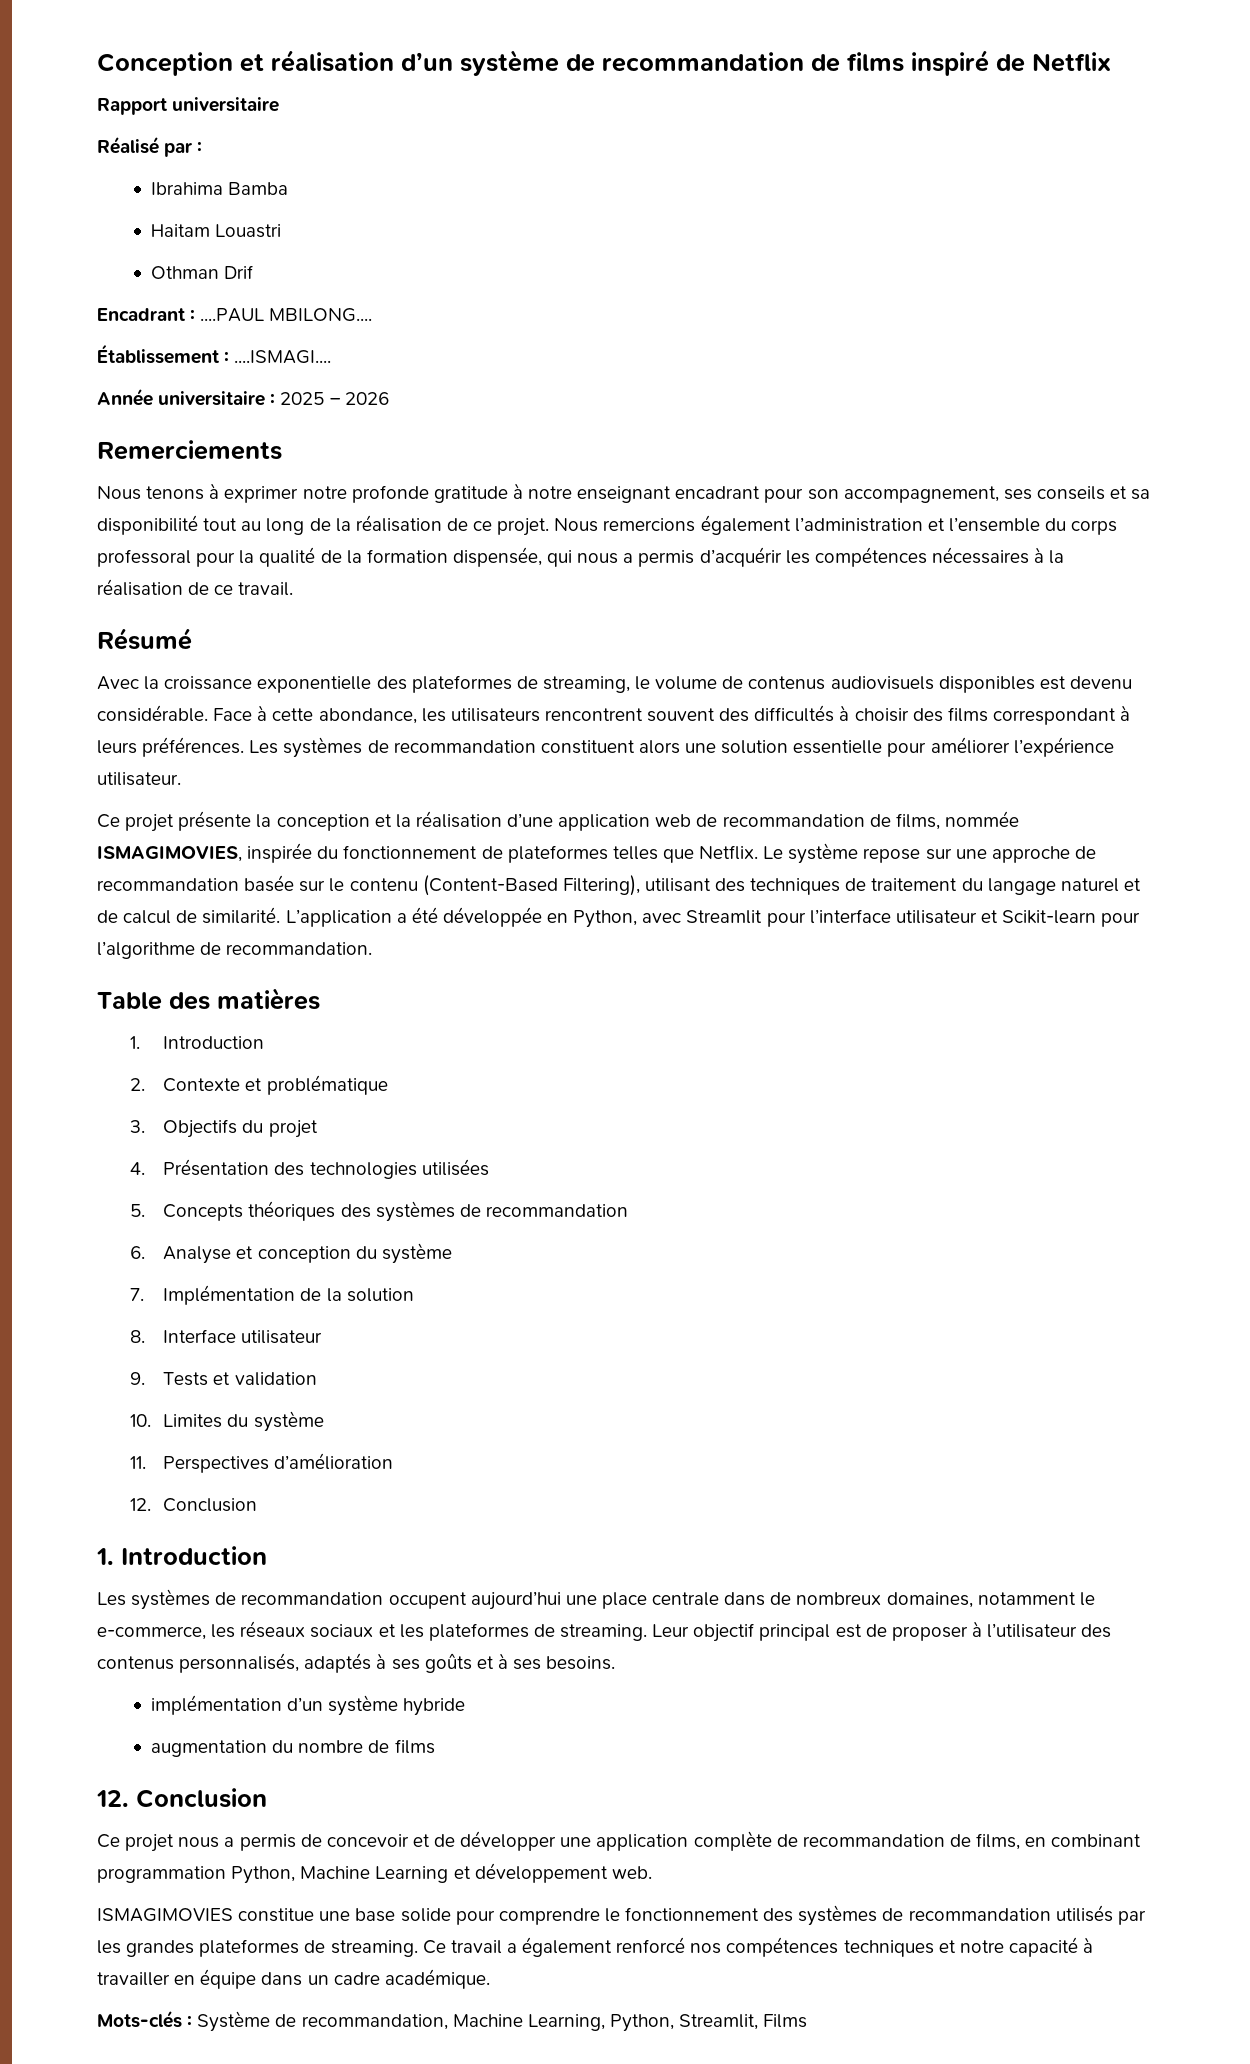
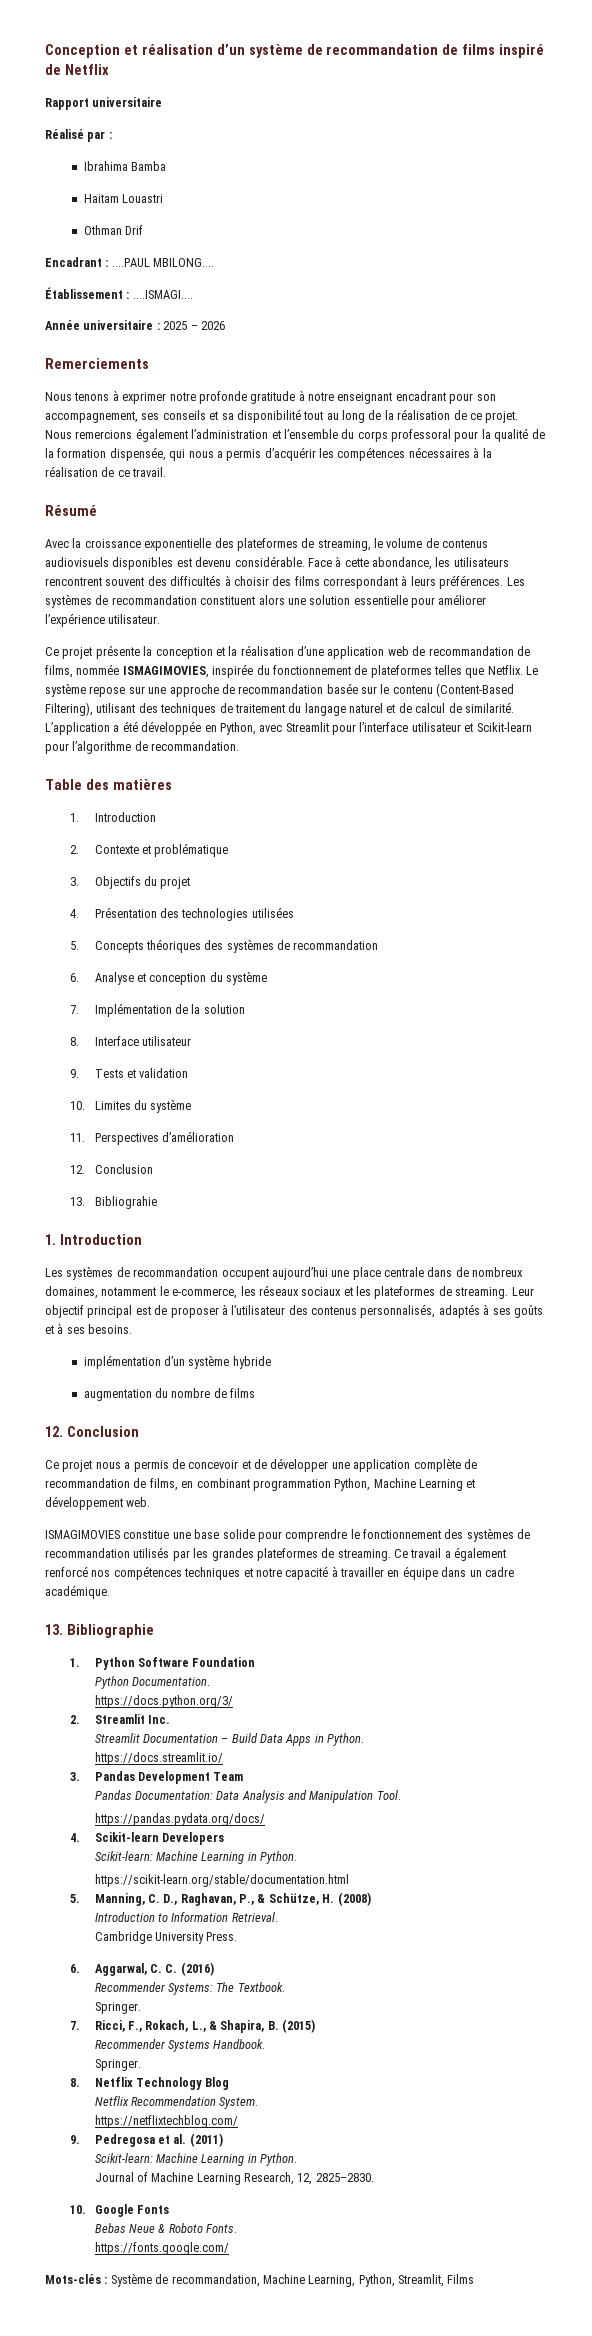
+ 13. Bibliograhie
+ 13. Bibliographie
+ 1. Python Software Foundation
+ Python Documentation.
+ https://docs.python.org/3/
+ 2. Streamlit Inc.
+ Streamlit Documentation – Build Data Apps in Python.
+ https://docs.streamlit.io/
+ 3. Pandas Development Team
+ Pandas Documentation: Data Analysis and Manipulation Tool.
+ https://pandas.pydata.org/docs/
+ 4. Scikit-learn Developers
+ Scikit-learn: Machine Learning in Python.
+ https://scikit-learn.org/stable/documentation.html
+ 5. Manning, C. D., Raghavan, P., & Schütze, H. (2008)
+ Introduction to Information Retrieval.
+ Cambridge University Press.
+ 6. Aggarwal, C. C. (2016)
+ Recommender Systems: The Textbook.
+ Springer.
+ 7. Ricci, F., Rokach, L., & Shapira, B. (2015)
+ Recommender Systems Handbook.
+ Springer.
+ 8. Netflix Technology Blog
+ Netflix Recommendation System.
+ https://netflixtechblog.com/
+ 9. Pedregosa et al. (2011)
+ Scikit-learn: Machine Learning in Python.
+ Journal of Machine Learning Research, 12, 2825–2830.
+ 10. Google Fonts
+ Bebas Neue & Roboto Fonts.
+ https://fonts.google.com/

